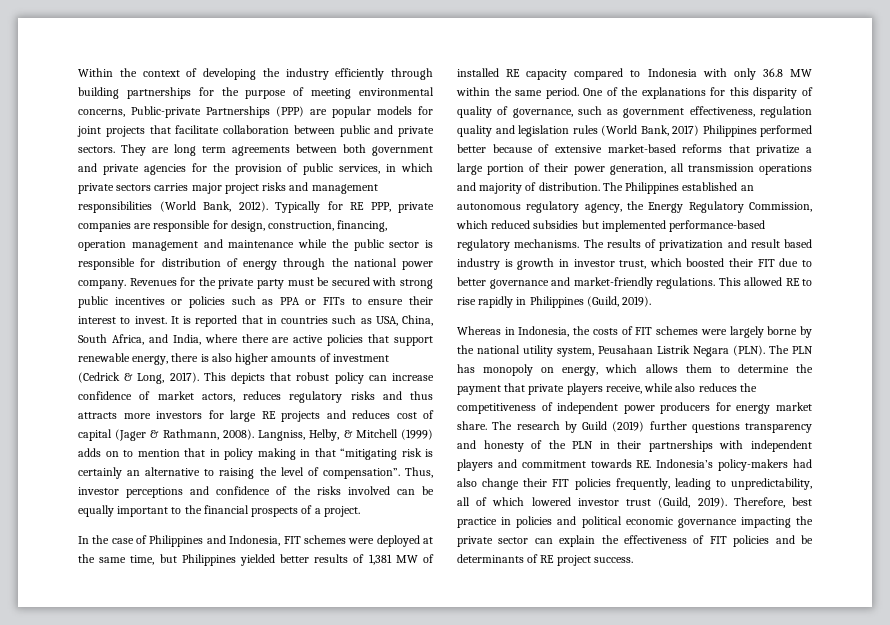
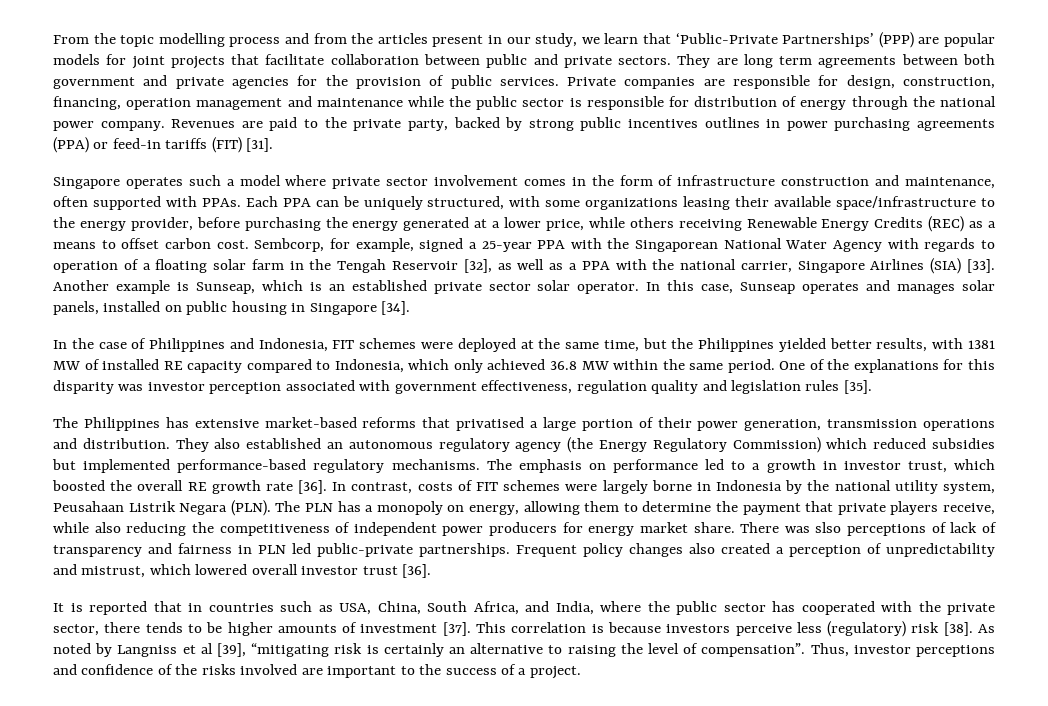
- Within the context of developing the industry efficiently through building partnerships for the purpose of meeting environmental concerns, Public-private Partnerships (PPP) are popular models for joint projects that facilitate collaboration between public and private sectors.
+ From the topic modelling process and from the articles present in our study, we learn that ‘Public-Private Partnerships’ (PPP) are popular models for joint projects that facilitate collaboration between public and private sectors.
- They are long term agreements between both government and private agencies for the provision of public services, in which private sectors carries major project risks and management responsibilities (World Bank, 2012). Typically for RE PPP, private companies are responsible for design, construction, financing, operation management and maintenance while the public sector is responsible for distribution of energy through the national power company.
+ They are long term agreements between both government and private agencies for the provision of public services. Private companies are responsible for design, construction, financing, operation management and maintenance while the public sector is responsible for distribution of energy through the national power company.
- Revenues for the private party must be secured with strong public incentives or policies such as PPA or FITs to ensure their interest to invest. It is reported that in countries such as USA, China, South Africa, and India, where there are active policies that support renewable energy, there is also higher amounts of investment (Cedrick & Long, 2017). This depicts that robust policy can increase confidence of market actors, reduces regulatory risks and thus attracts more investors for large RE projects and reduces cost of capital (Jager & Rathmann, 2008). Langniss, Helby, & Mitchell (1999) adds on to mention that in policy making in that “mitigating risk is certainly an alternative to raising the level of compensation”.
+ Revenues are paid to the private party, backed by strong public incentives outlines in power purchasing agreements (PPA) or feed-in tariffs (FIT) [31].
+ Singapore operates such a model where private sector involvement comes in the form of infrastructure construction and maintenance, often supported with PPAs. Each PPA can be uniquely structured, with some organizations leasing their available space/infrastructure to the energy provider, before purchasing the energy generated at a lower price, while others receiving Renewable Energy Credits (REC) as a means to offset carbon cost. Sembcorp, for example, signed a 25-year PPA with the Singaporean National Water Agency with regards to operation of a floating solar farm in the Tengah Reservoir [32], as well as a PPA with the national carrier, Singapore Airlines (SIA) [33]. Another example is Sunseap, which is an established private sector solar operator. In this case, Sunseap operates and manages solar panels, installed on public housing in Singapore [34].
+ In the case of Philippines and Indonesia, FIT schemes were deployed at the same time, but the Philippines yielded better results, with 1381 MW of installed RE capacity compared to Indonesia, which only achieved 36.8 MW within the same period. One of the explanations for this disparity was investor perception associated with government effectiveness, regulation quality and legislation rules [35].
+ The Philippines has extensive market-based reforms that privatised a large portion of their power generation, transmission operations and distribution. They also established an autonomous regulatory agency (the Energy Regulatory Commission) which reduced subsidies but implemented performance-based regulatory mechanisms. The emphasis on performance led to a growth in investor trust, which boosted the overall RE growth rate [36]. In contrast, costs of FIT schemes were largely borne in Indonesia by the national utility system, Peusahaan Listrik Negara (PLN). The PLN has a monopoly on energy, allowing them to determine the payment that private players receive, while also reducing the competitiveness of independent power producers for energy market share. There was slso perceptions of lack of transparency and fairness in PLN led public-private partnerships. Frequent policy changes also created a perception of unpredictability and mistrust, which lowered overall investor trust [36].
+ It is reported that in countries such as USA, China, South Africa, and India, where the public sector has cooperated with the private sector, there tends to be higher amounts of investment [37]. This correlation is because investors perceive less (regulatory) risk [38]. As noted by Langniss et al [39], “mitigating risk is certainly an alternative to raising the level of compensation”.
- Thus, investor perceptions and confidence of the risks involved can be equally important to the financial prospects of a project.
+ Thus, investor perceptions and confidence of the risks involved are important to the success of a project.
- In the case of Philippines and Indonesia, FIT schemes were deployed at the same time, but Philippines yielded better results of 1,381 MW of installed RE capacity compared to Indonesia with only 36.8 MW within the same period. One of the explanations for this disparity of quality of governance, such as government effectiveness, regulation quality and legislation rules (World Bank, 2017) Philippines performed better because of extensive market-based reforms that privatize a large portion of their power generation, all transmission operations and majority of distribution. The Philippines established an autonomous regulatory agency, the Energy Regulatory Commission, which reduced subsidies but implemented performance-based regulatory mechanisms. The results of privatization and result based industry is growth in investor trust, which boosted their FIT due to better governance and market-friendly regulations. This allowed RE to rise rapidly in Philippines (Guild, 2019).
- Whereas in Indonesia, the costs of FIT schemes were largely borne by the national utility system, Peusahaan Listrik Negara (PLN). The PLN has monopoly on energy, which allows them to determine the payment that private players receive, while also reduces the competitiveness of independent power producers for energy market share. The research by Guild (2019) further questions transparency and honesty of the PLN in their partnerships with independent players and commitment towards RE. Indonesia’s policy-makers had also change their FIT policies frequently, leading to unpredictability, all of which lowered investor trust (Guild, 2019). Therefore, best practice in policies and political economic governance impacting the private sector can explain the effectiveness of FIT policies and be determinants of RE project success.

